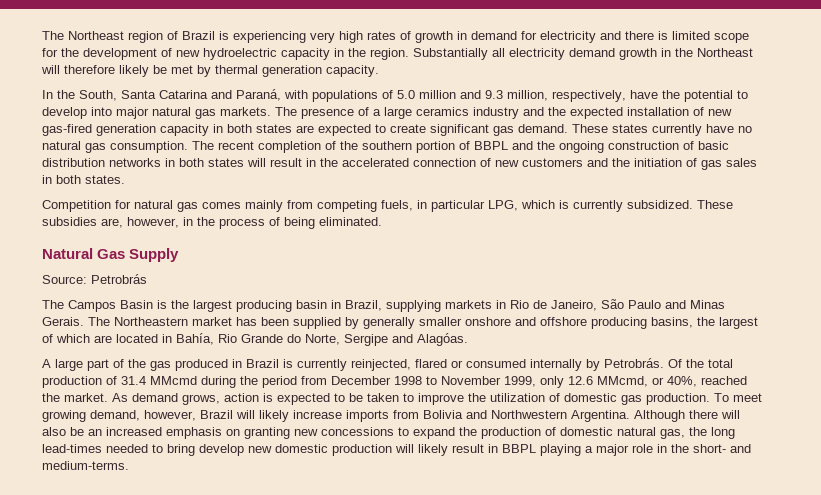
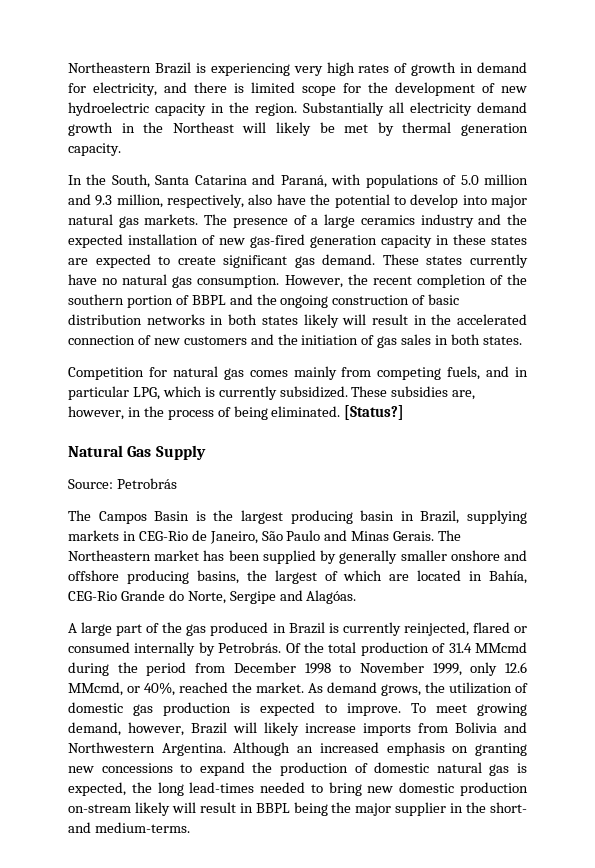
- The Northeast region of Brazil is experiencing very high rates of growth in demand for electricity and there is limited scope for the development of new hydroelectric capacity in the region.
+ Northeastern Brazil is experiencing very high rates of growth in demand for electricity, and there is limited scope for the development of new hydroelectric capacity in the region.
- Substantially all electricity demand growth in the Northeast will therefore likely be met by thermal generation capacity.
+ Substantially all electricity demand growth in the Northeast will likely be met by thermal generation capacity.
- In the South, Santa Catarina and Paraná, with populations of 5.0 million and 9.3 million, respectively, have the potential to develop into major natural gas markets.
+ In the South, Santa Catarina and Paraná, with populations of 5.0 million and 9.3 million, respectively, also have the potential to develop into major natural gas markets.
- The presence of a large ceramics industry and the expected installation of new gas-fired generation capacity in both states are expected to create significant gas demand.
+ The presence of a large ceramics industry and the expected installation of new gas-fired generation capacity in these states are expected to create significant gas demand.
- The recent completion of the southern portion of BBPL and the ongoing construction of basic distribution networks in both states will result in the accelerated connection of new customers and the initiation of gas sales in both states.
+ However, the recent completion of the southern portion of BBPL and the ongoing construction of basic distribution networks in both states likely will result in the accelerated connection of new customers and the initiation of gas sales in both states.
- Competition for natural gas comes mainly from competing fuels, in particular LPG, which is currently subsidized.
+ Competition for natural gas comes mainly from competing fuels, and in particular LPG, which is currently subsidized.
+ [Status?]
- The Campos Basin is the largest producing basin in Brazil, supplying markets in Rio de Janeiro, São Paulo and Minas Gerais.
+ The Campos Basin is the largest producing basin in Brazil, supplying markets in CEG-Rio de Janeiro, São Paulo and Minas Gerais.
- The Northeastern market has been supplied by generally smaller onshore and offshore producing basins, the largest of which are located in Bahía, Rio Grande do Norte, Sergipe and Alagóas.
+ The Northeastern market has been supplied by generally smaller onshore and offshore producing basins, the largest of which are located in Bahía, CEG-Rio Grande do Norte, Sergipe and Alagóas.
- As demand grows, action is expected to be taken to improve the utilization of domestic gas production.
+ As demand grows, the utilization of domestic gas production is expected to improve.
- Although there will also be an increased emphasis on granting new concessions to expand the production of domestic natural gas, the long lead-times needed to bring develop new domestic production will likely result in BBPL playing a major role in the short- and medium-terms.
+ Although an increased emphasis on granting new concessions to expand the production of domestic natural gas is expected, the long lead-times needed to bring new domestic production on-stream likely will result in BBPL being the major supplier in the short- and medium-terms.

